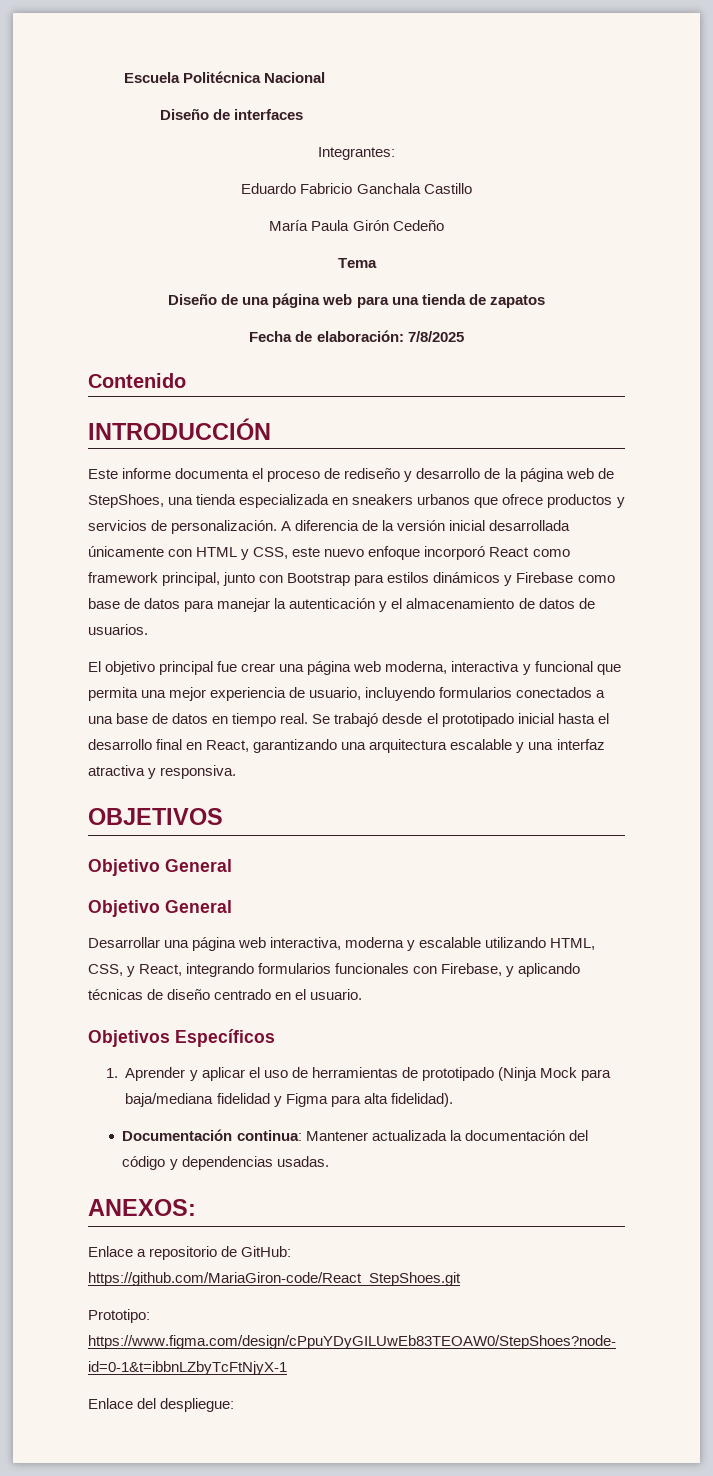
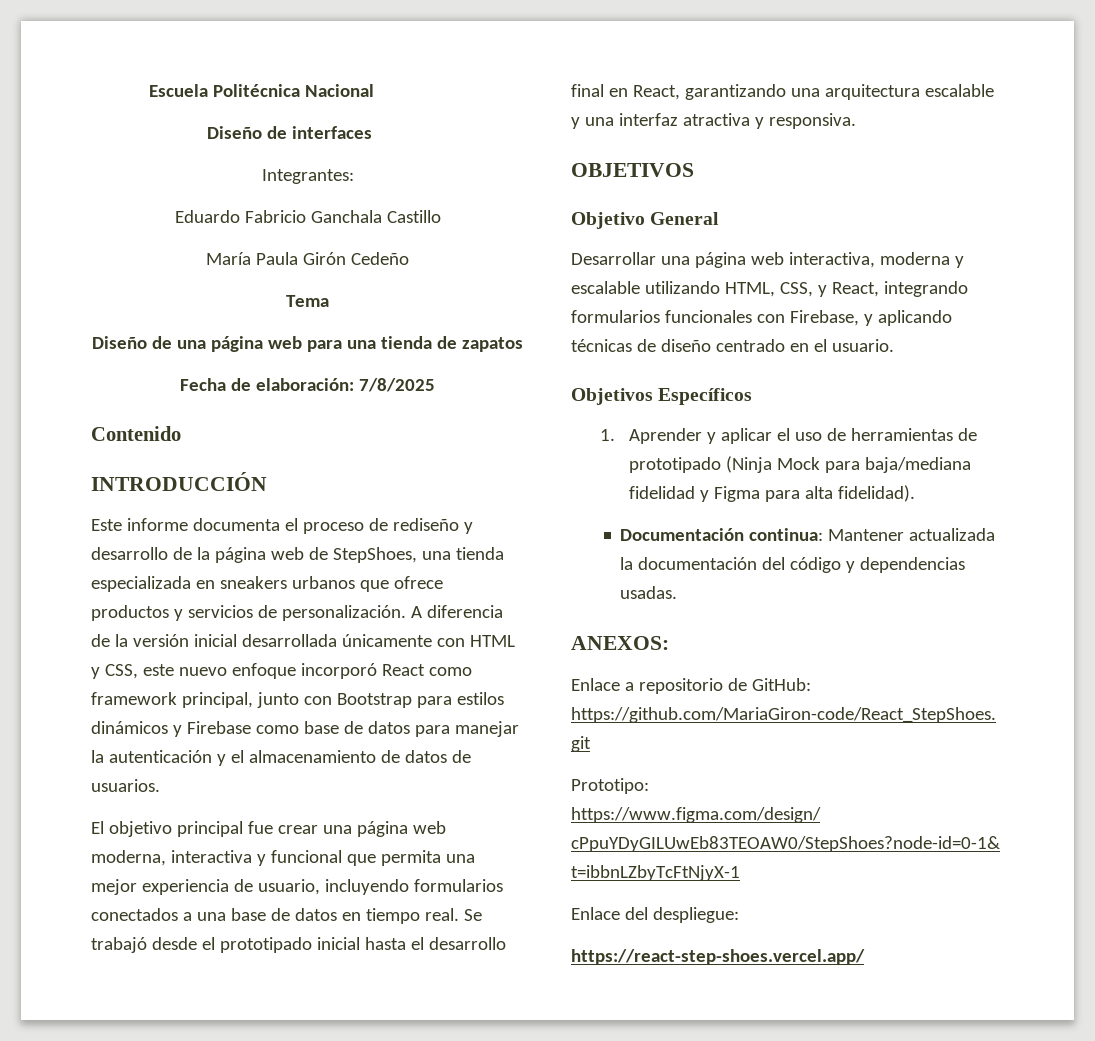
  OBJETIVOS
- Objetivo General
+ https://react-step-shoes.vercel.app/

